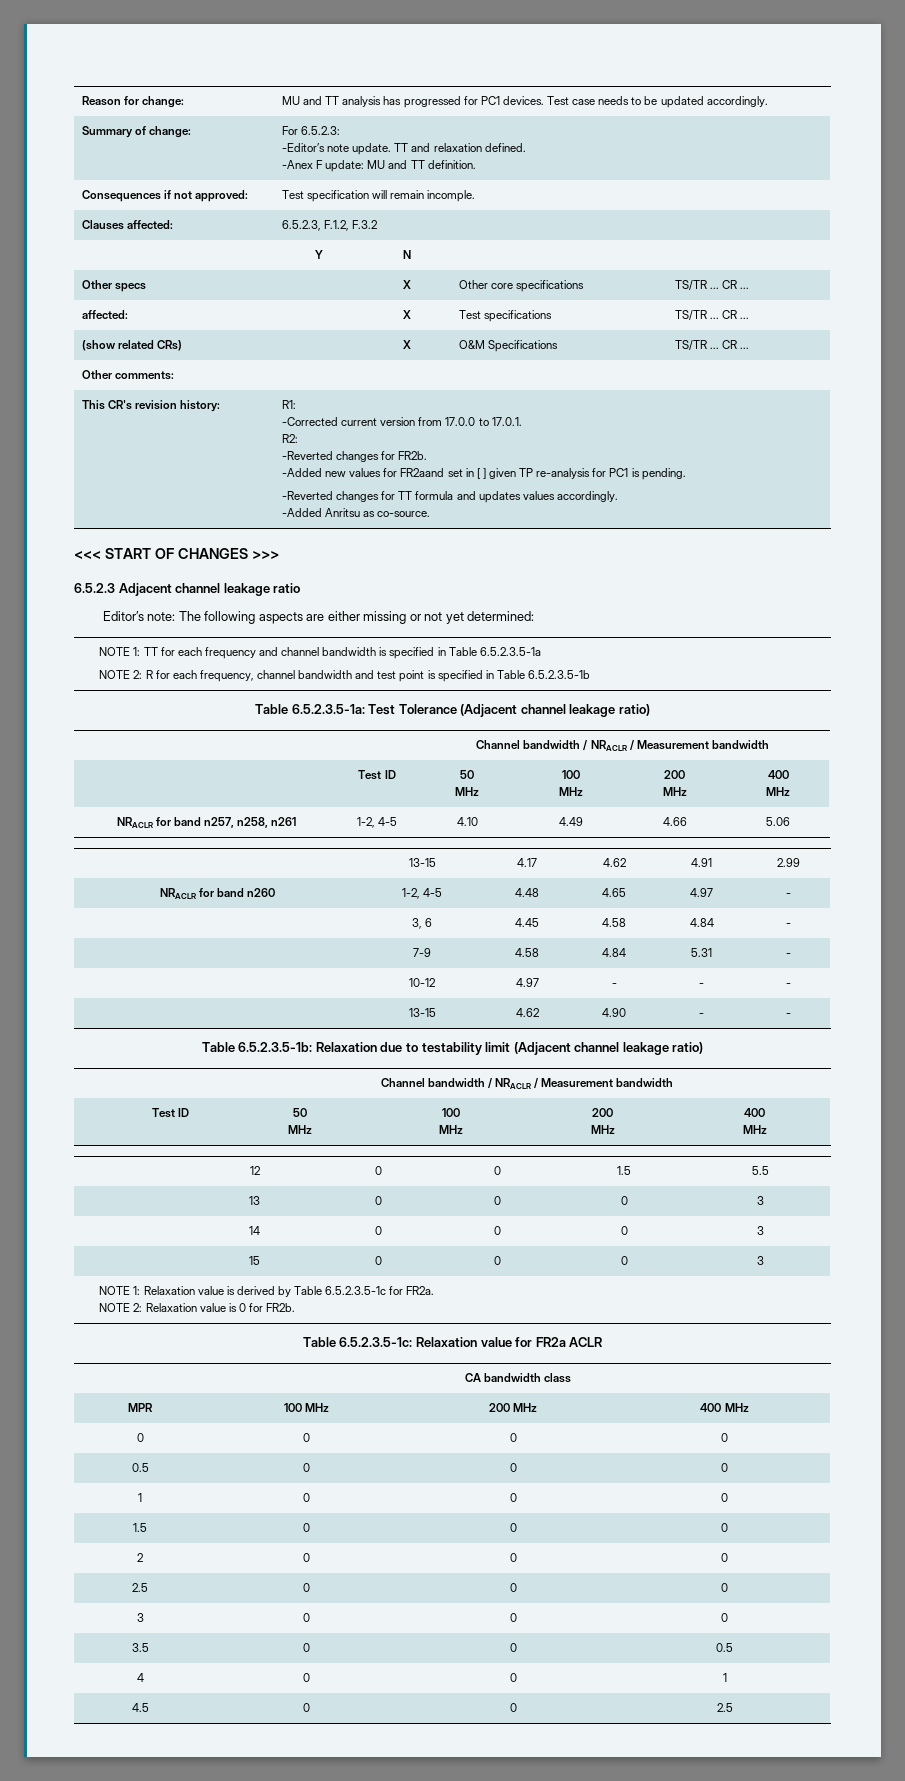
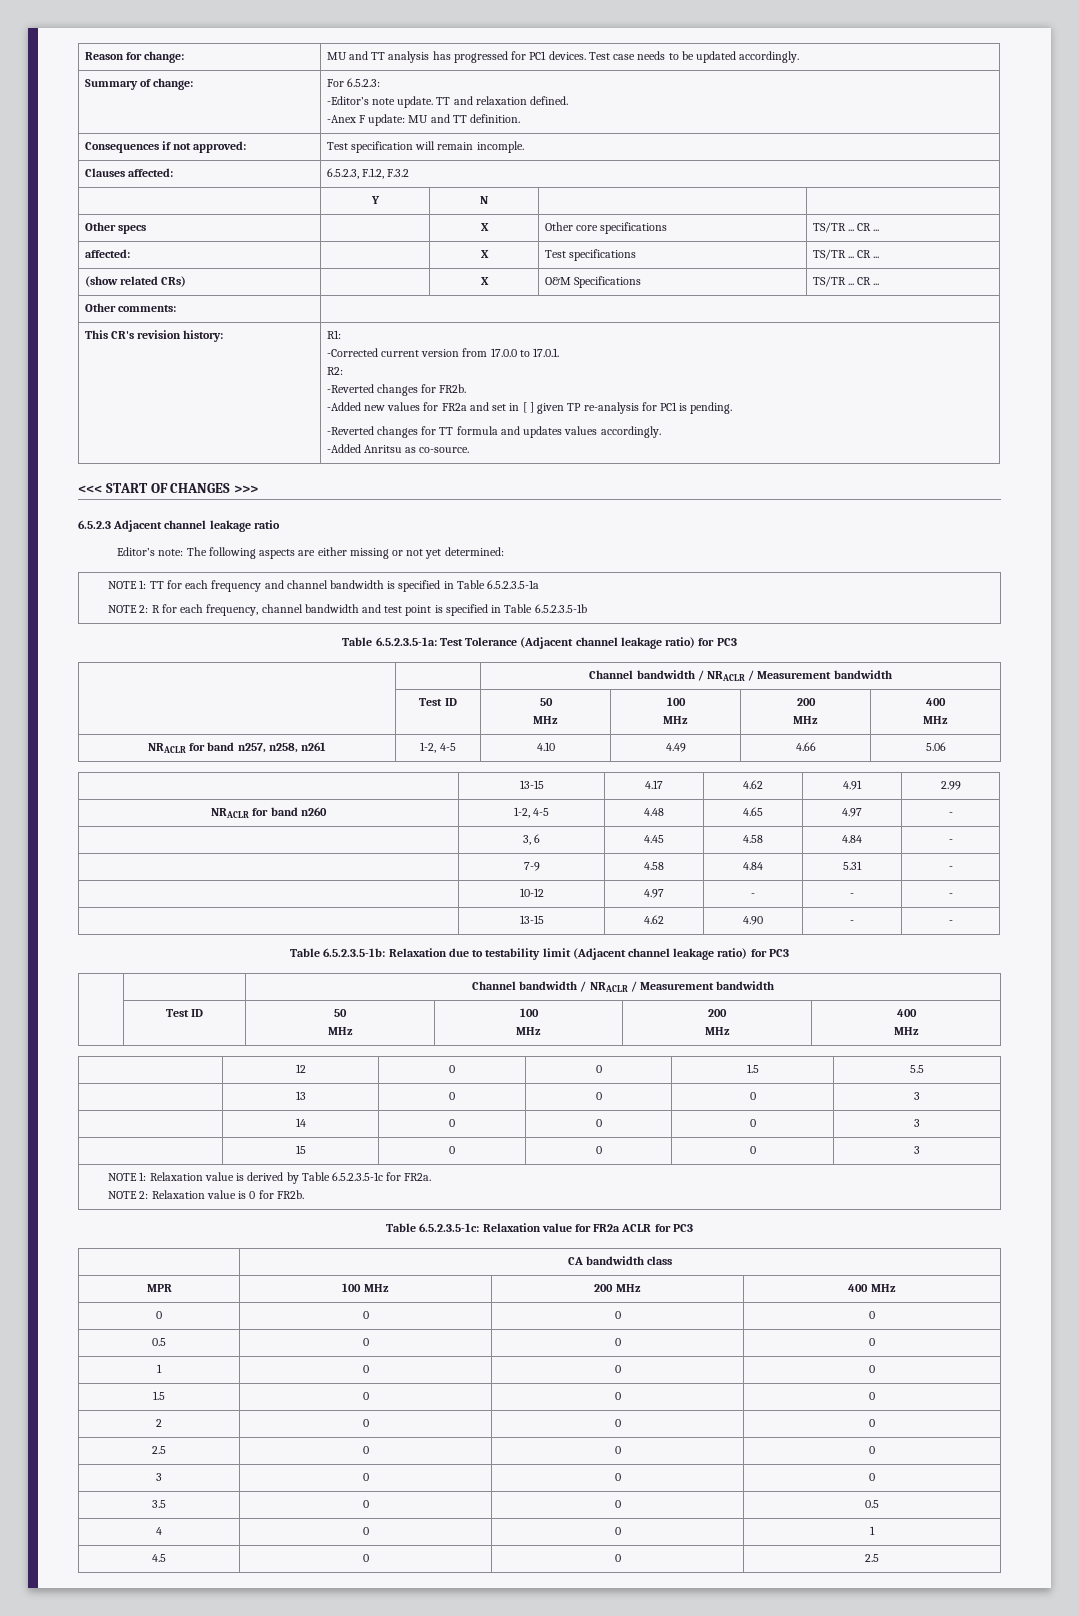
- -Added new values for FR2aand set in [ ] given TP re-analysis for PC1 is pending.
+ -Added new values for FR2a and set in [ ] given TP re-analysis for PC1 is pending.
- Table 6.5.2.3.5-1a: Test Tolerance (Adjacent channel leakage ratio)
+ Table 6.5.2.3.5-1a: Test Tolerance (Adjacent channel leakage ratio) for PC3
- Table 6.5.2.3.5-1b: Relaxation due to testability limit (Adjacent channel leakage ratio)
+ Table 6.5.2.3.5-1b: Relaxation due to testability limit (Adjacent channel leakage ratio) for PC3
- Table 6.5.2.3.5-1c: Relaxation value for FR2a ACLR
+ Table 6.5.2.3.5-1c: Relaxation value for FR2a ACLR for PC3

